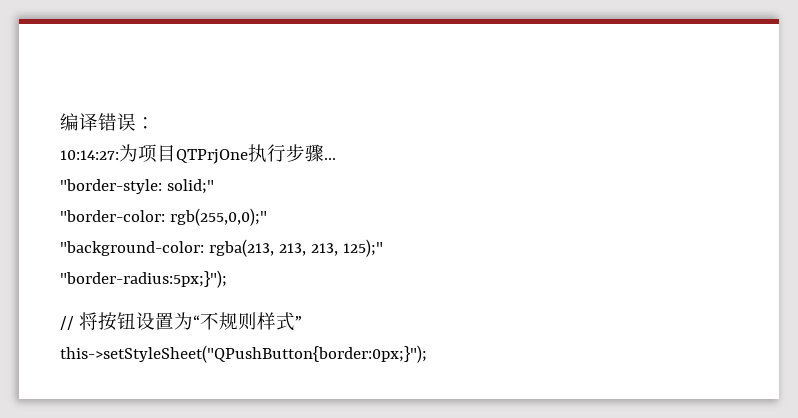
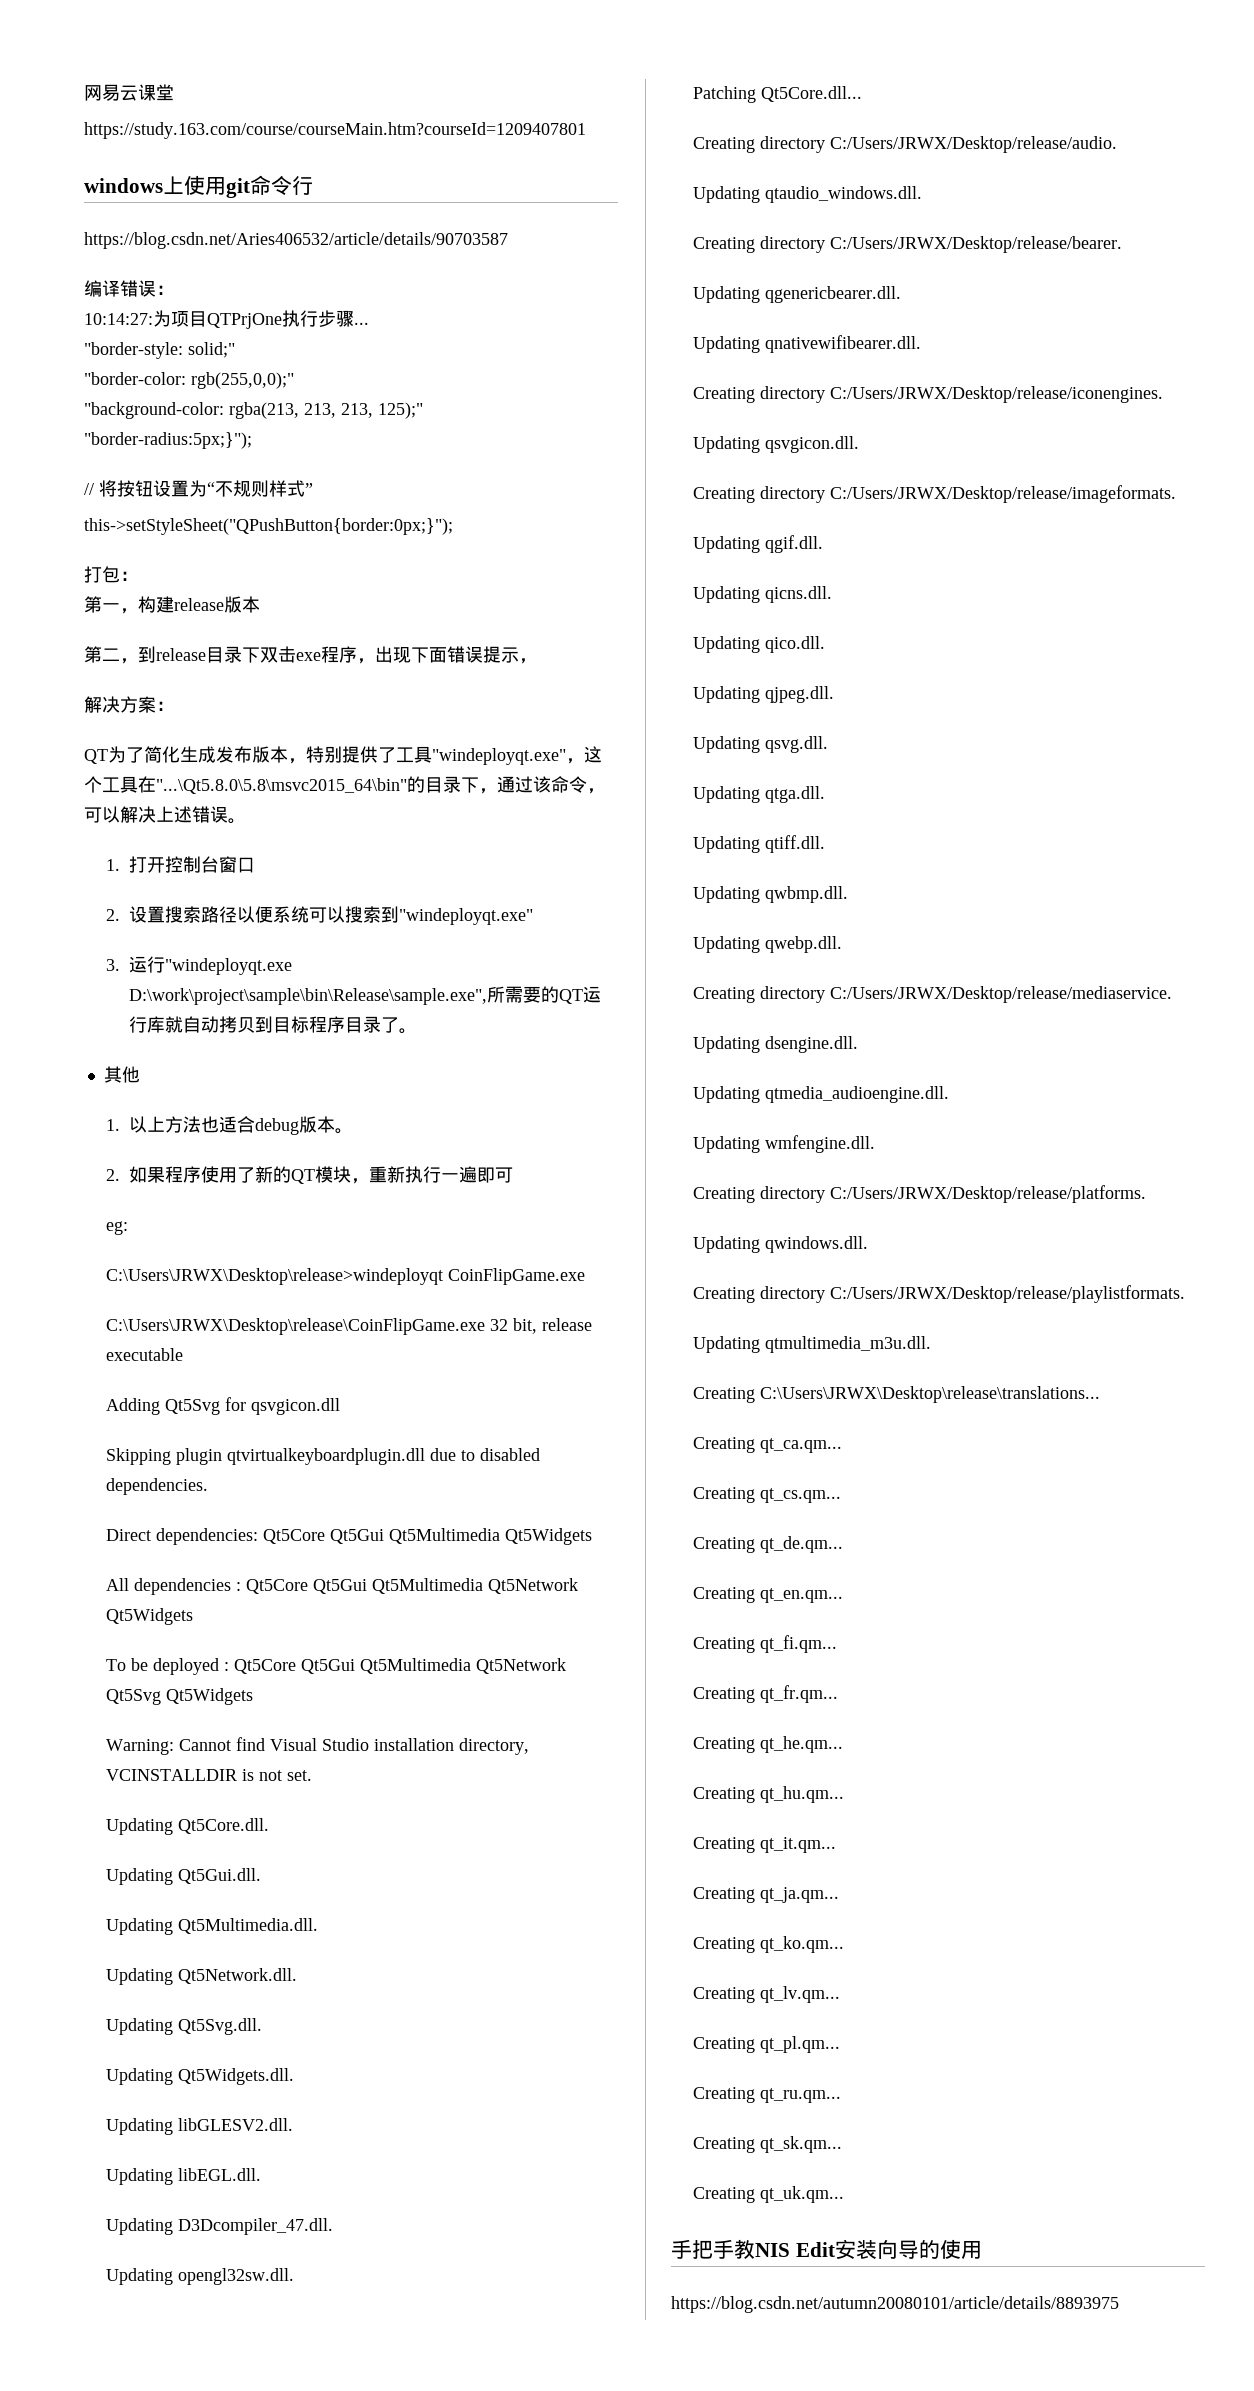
+ 网易云课堂
+ https://study.163.com/course/courseMain.htm?courseId=1209407801
+ windows上使用git命令行
+ https://blog.csdn.net/Aries406532/article/details/90703587
+ 打包：
+ 第一，构建release版本
+ 第二，到release目录下双击exe程序，出现下面错误提示，
+ 解决方案：
+ QT为了简化生成发布版本，特别提供了工具"windeployqt.exe"，这个工具在"...\Qt5.8.0\5.8\msvc2015_64\bin"的目录下，通过该命令，可以解决上述错误。
+ 1.打开控制台窗口
+ 2.设置搜索路径以便系统可以搜索到"windeployqt.exe"
+ 3.运行"windeployqt.exe D:\work\project\sample\bin\Release\sample.exe",所需要的QT运行库就自动拷贝到目标程序目录了。
+ 其他
+ 1.以上方法也适合debug版本。
+ 2.如果程序使用了新的QT模块，重新执行一遍即可
+ eg:
+ C:\Users\JRWX\Desktop\release>windeployqt CoinFlipGame.exe
+ C:\Users\JRWX\Desktop\release\CoinFlipGame.exe 32 bit, release executable
+ Adding Qt5Svg for qsvgicon.dll
+ Skipping plugin qtvirtualkeyboardplugin.dll due to disabled dependencies.
+ Direct dependencies: Qt5Core Qt5Gui Qt5Multimedia Qt5Widgets
+ All dependencies : Qt5Core Qt5Gui Qt5Multimedia Qt5Network Qt5Widgets
+ To be deployed : Qt5Core Qt5Gui Qt5Multimedia Qt5Network Qt5Svg Qt5Widgets
+ Warning: Cannot find Visual Studio installation directory, VCINSTALLDIR is not set.
+ Updating Qt5Core.dll.
+ Updating Qt5Gui.dll.
+ Updating Qt5Multimedia.dll.
+ Updating Qt5Network.dll.
+ Updating Qt5Svg.dll.
+ Updating Qt5Widgets.dll.
+ Updating libGLESV2.dll.
+ Updating libEGL.dll.
+ Updating D3Dcompiler_47.dll.
+ Updating opengl32sw.dll.
+ Patching Qt5Core.dll...
+ Creating directory C:/Users/JRWX/Desktop/release/audio.
+ Updating qtaudio_windows.dll.
+ Creating directory C:/Users/JRWX/Desktop/release/bearer.
+ Updating qgenericbearer.dll.
+ Updating qnativewifibearer.dll.
+ Creating directory C:/Users/JRWX/Desktop/release/iconengines.
+ Updating qsvgicon.dll.
+ Creating directory C:/Users/JRWX/Desktop/release/imageformats.
+ Updating qgif.dll.
+ Updating qicns.dll.
+ Updating qico.dll.
+ Updating qjpeg.dll.
+ Updating qsvg.dll.
+ Updating qtga.dll.
+ Updating qtiff.dll.
+ Updating qwbmp.dll.
+ Updating qwebp.dll.
+ Creating directory C:/Users/JRWX/Desktop/release/mediaservice.
+ Updating dsengine.dll.
+ Updating qtmedia_audioengine.dll.
+ Updating wmfengine.dll.
+ Creating directory C:/Users/JRWX/Desktop/release/platforms.
+ Updating qwindows.dll.
+ Creating directory C:/Users/JRWX/Desktop/release/playlistformats.
+ Updating qtmultimedia_m3u.dll.
+ Creating C:\Users\JRWX\Desktop\release\translations...
+ Creating qt_ca.qm...
+ Creating qt_cs.qm...
+ Creating qt_de.qm...
+ Creating qt_en.qm...
+ Creating qt_fi.qm...
+ Creating qt_fr.qm...
+ Creating qt_he.qm...
+ Creating qt_hu.qm...
+ Creating qt_it.qm...
+ Creating qt_ja.qm...
+ Creating qt_ko.qm...
+ Creating qt_lv.qm...
+ Creating qt_pl.qm...
+ Creating qt_ru.qm...
+ Creating qt_sk.qm...
+ Creating qt_uk.qm...
+ 手把手教NIS Edit安装向导的使用
+ https://blog.csdn.net/autumn20080101/article/details/8893975

